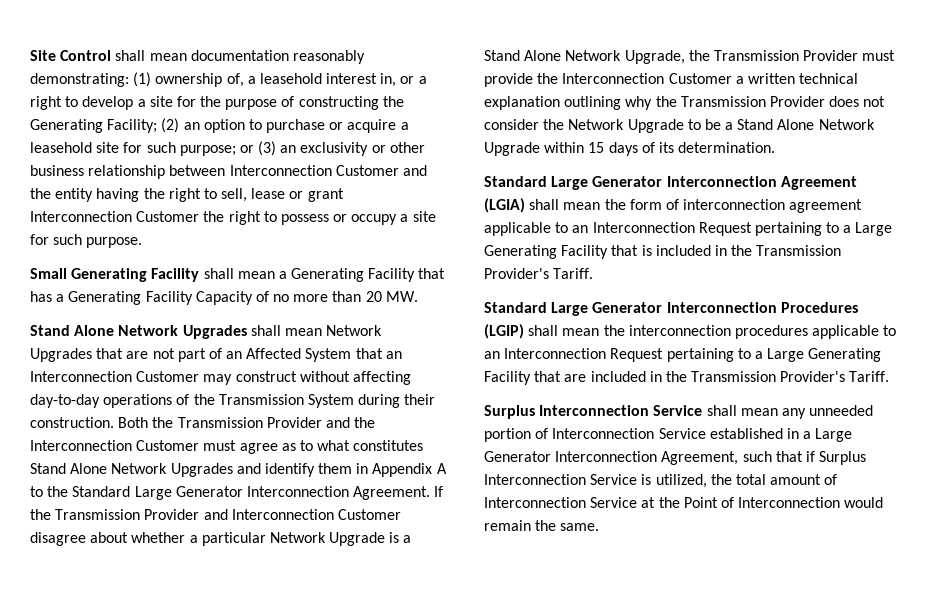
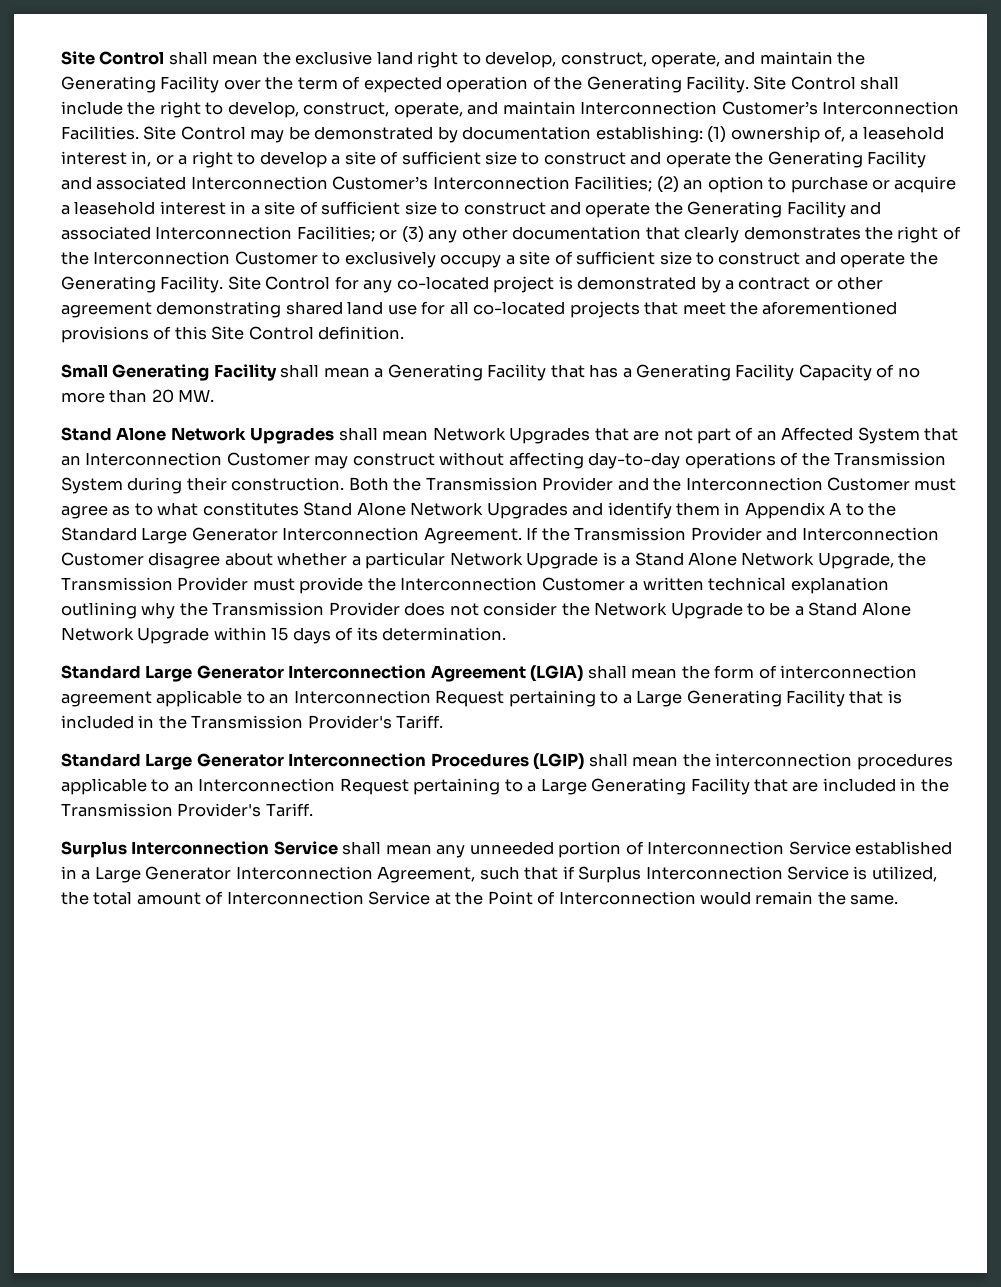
- Site Control shall mean documentation reasonably demonstrating: (1) ownership of, a leasehold interest in, or a right to develop a site for the purpose of constructing the Generating Facility; (2) an option to purchase or acquire a leasehold site for such purpose; or (3) an exclusivity or other business relationship between Interconnection Customer and the entity having the right to sell, lease or grant Interconnection Customer the right to possess or occupy a site for such purpose.
+ Site Control shall mean the exclusive land right to develop, construct, operate, and maintain the Generating Facility over the term of expected operation of the Generating Facility. Site Control shall include the right to develop, construct, operate, and maintain Interconnection Customer’s Interconnection Facilities. Site Control may be demonstrated by documentation establishing: (1) ownership of, a leasehold interest in, or a right to develop a site of sufficient size to construct and operate the Generating Facility and associated Interconnection Customer’s Interconnection Facilities; (2) an option to purchase or acquire a leasehold interest in a site of sufficient size to construct and operate the Generating Facility and associated Interconnection Facilities; or (3) any other documentation that clearly demonstrates the right of the Interconnection Customer to exclusively occupy a site of sufficient size to construct and operate the Generating Facility. Site Control for any co-located project is demonstrated by a contract or other agreement demonstrating shared land use for all co-located projects that meet the aforementioned provisions of this Site Control definition.

